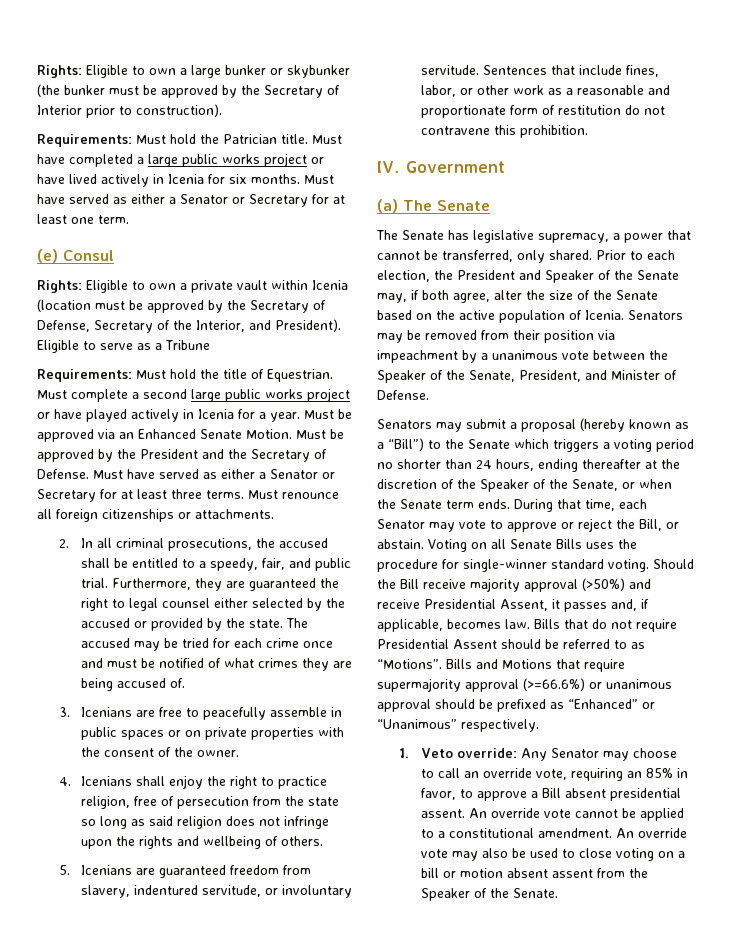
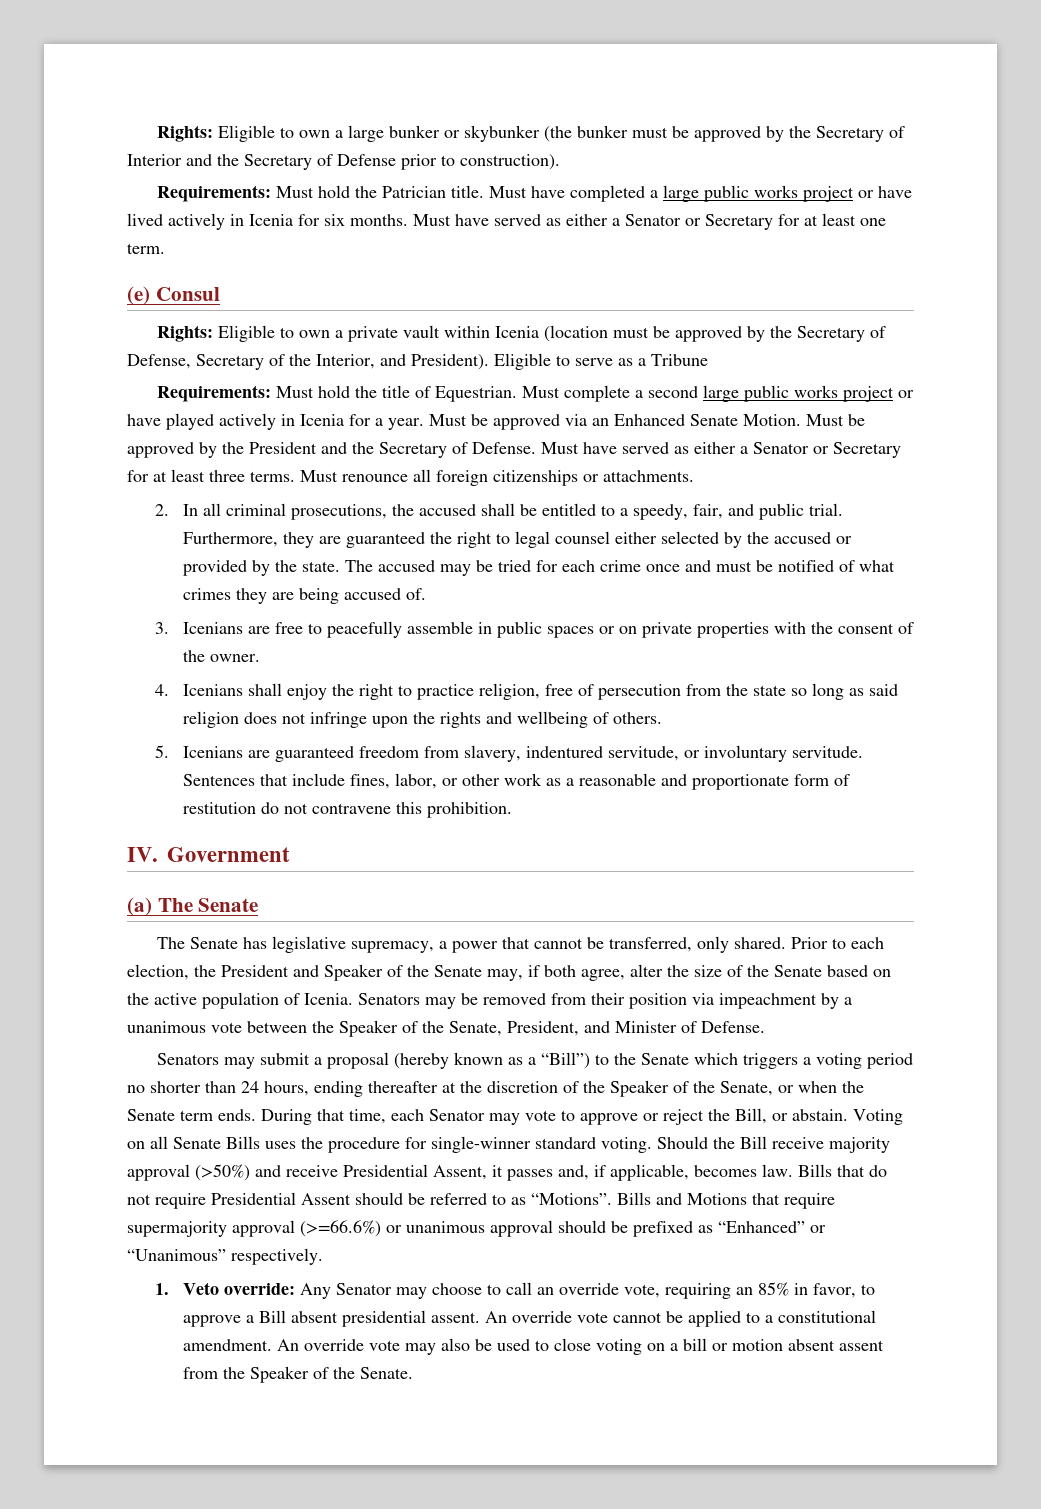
- Rights: Eligible to own a large bunker or skybunker (the bunker must be approved by the Secretary of Interior prior to construction).
+ Rights: Eligible to own a large bunker or skybunker (the bunker must be approved by the Secretary of Interior and the Secretary of Defense prior to construction).

